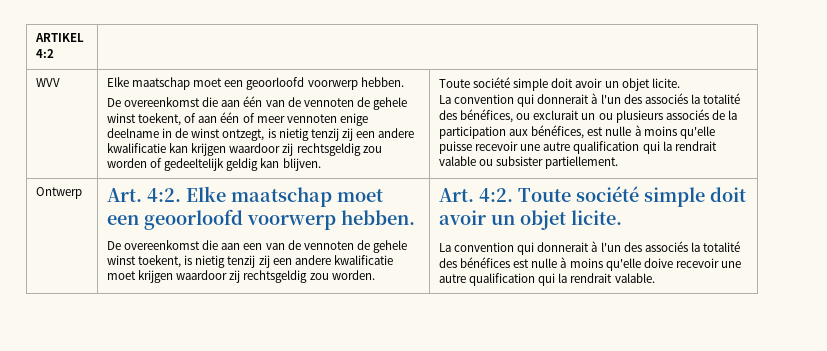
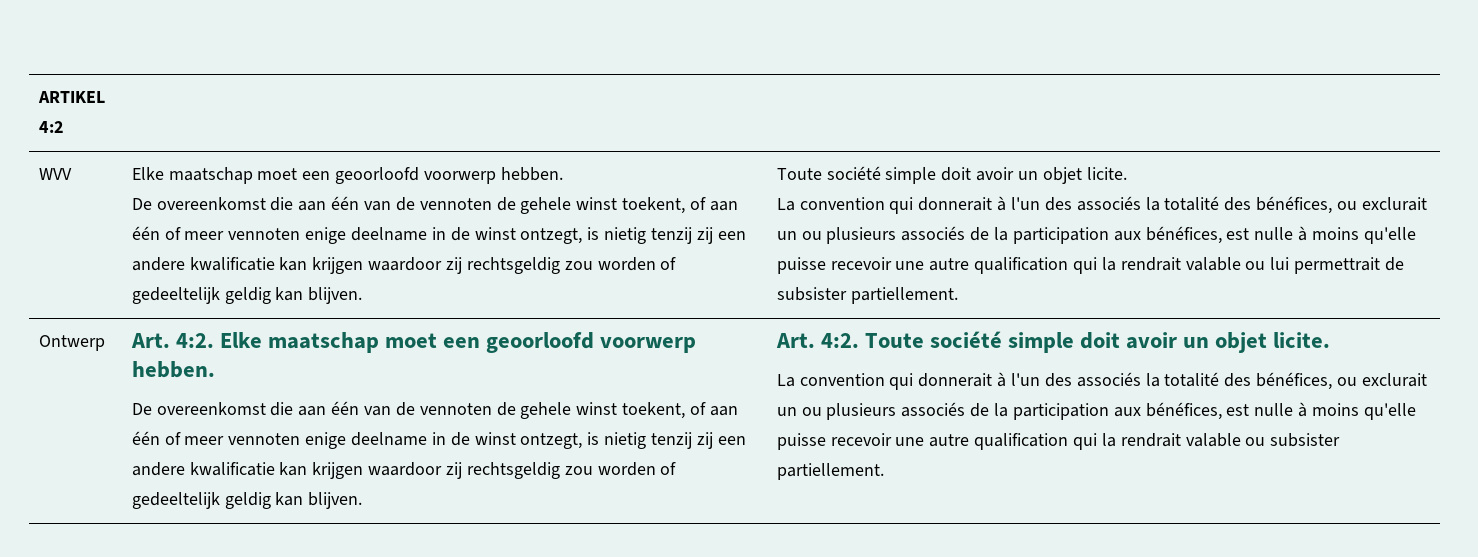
- La convention qui donnerait à l'un des associés la totalité des bénéfices, ou exclurait un ou plusieurs associés de la participation aux bénéfices, est nulle à moins qu'elle puisse recevoir une autre qualification qui la rendrait valable ou subsister partiellement.
+ La convention qui donnerait à l'un des associés la totalité des bénéfices, ou exclurait un ou plusieurs associés de la participation aux bénéfices, est nulle à moins qu'elle puisse recevoir une autre qualification qui la rendrait valable ou lui permettrait de subsister partiellement.
  Art. 4:2. Elke maatschap moet een geoorloofd voorwerp hebben.
- De overeenkomst die aan een van de vennoten de gehele winst toekent, is nietig tenzij zij een andere kwalificatie moet krijgen waardoor zij rechtsgeldig zou worden.
+ De overeenkomst die aan één van de vennoten de gehele winst toekent, of aan één of meer vennoten enige deelname in de winst ontzegt, is nietig tenzij zij een andere kwalificatie kan krijgen waardoor zij rechtsgeldig zou worden of gedeeltelijk geldig kan blijven.
- La convention qui donnerait à l'un des associés la totalité des bénéfices est nulle à moins qu'elle doive recevoir une autre qualification qui la rendrait valable.
+ La convention qui donnerait à l'un des associés la totalité des bénéfices, ou exclurait un ou plusieurs associés de la participation aux bénéfices, est nulle à moins qu'elle puisse recevoir une autre qualification qui la rendrait valable ou subsister partiellement.

